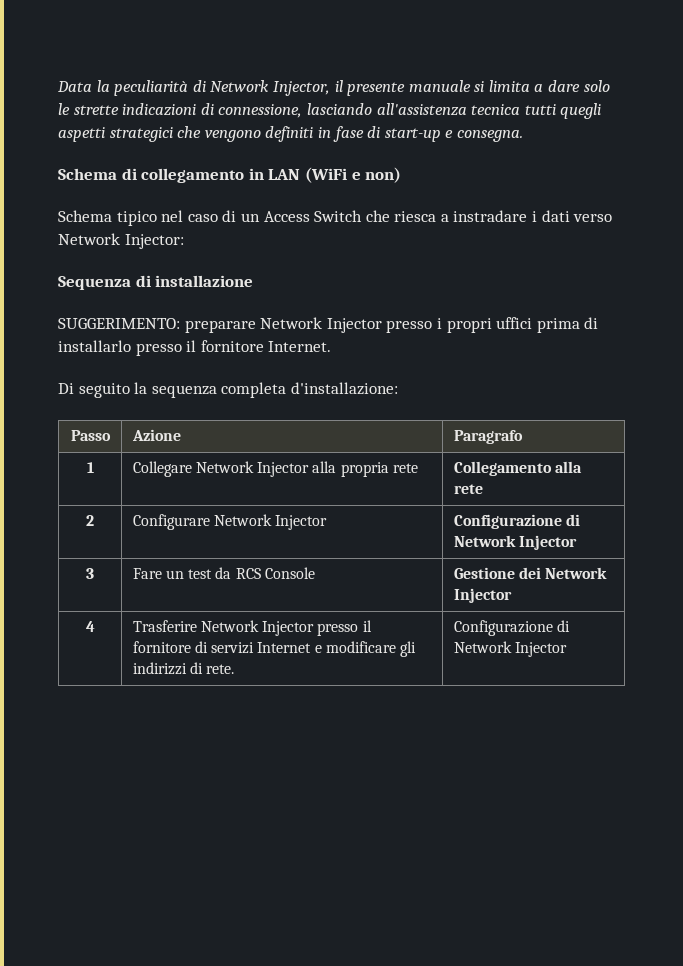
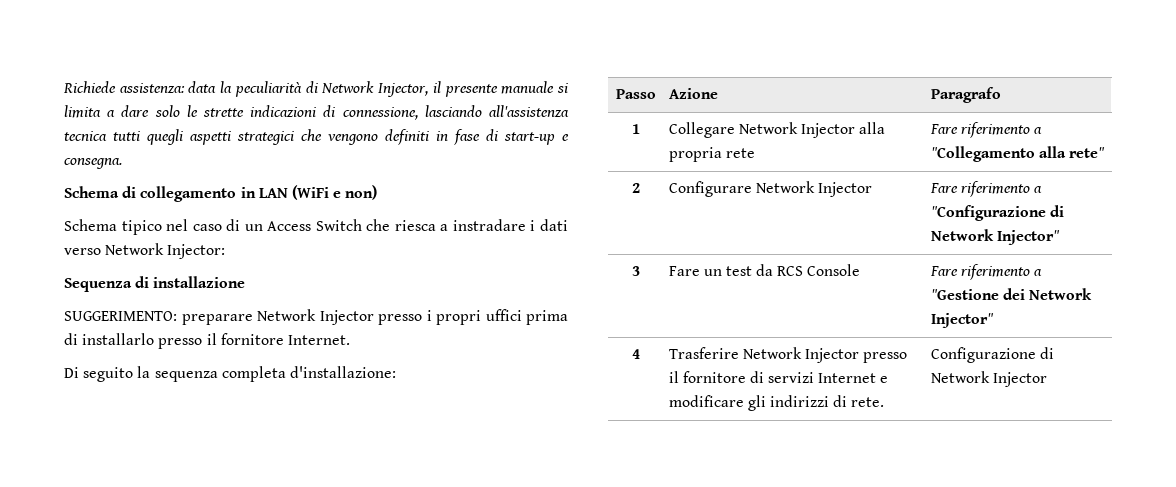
- Data la peculiarità di Network Injector, il presente manuale si limita a dare solo le strette indicazioni di connessione, lasciando all'assistenza tecnica tutti quegli aspetti strategici che vengono definiti in fase di start-up e consegna.
+ Richiede assistenza: data la peculiarità di Network Injector, il presente manuale si limita a dare solo le strette indicazioni di connessione, lasciando all'assistenza tecnica tutti quegli aspetti strategici che vengono definiti in fase di start-up e consegna.
- 1 | Collegare Network Injector alla propria rete | Collegamento alla rete
+ 1 | Collegare Network Injector alla propria rete | Fare riferimento a "Collegamento alla rete"
- 2 | Configurare Network Injector | Configurazione di Network Injector
+ 2 | Configurare Network Injector | Fare riferimento a "Configurazione di Network Injector"
- 3 | Fare un test da RCS Console | Gestione dei Network Injector
+ 3 | Fare un test da RCS Console | Fare riferimento a "Gestione dei Network Injector"

